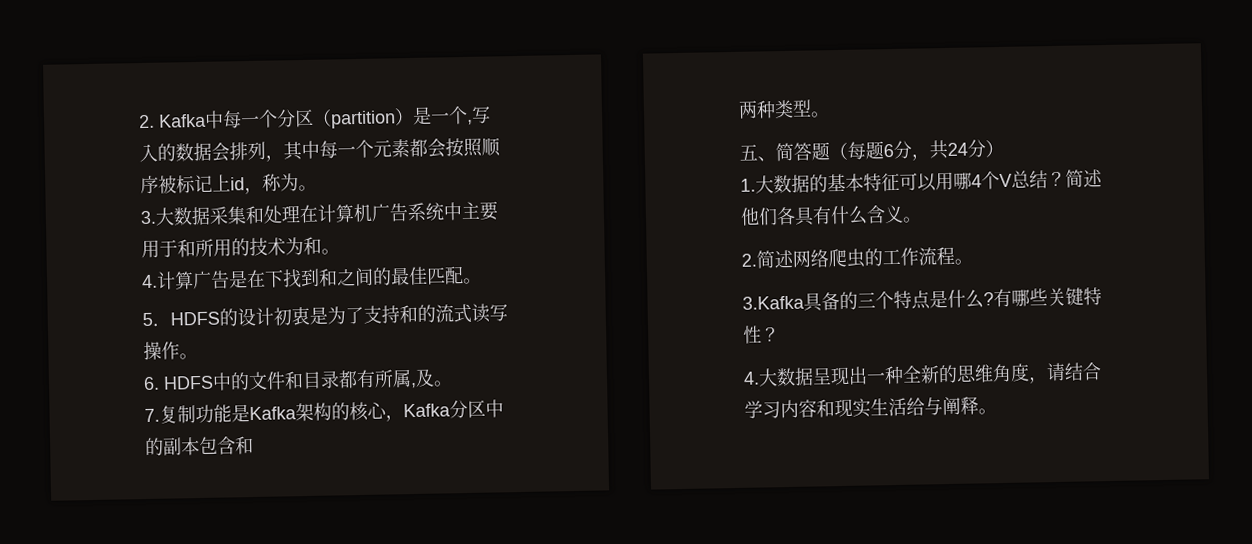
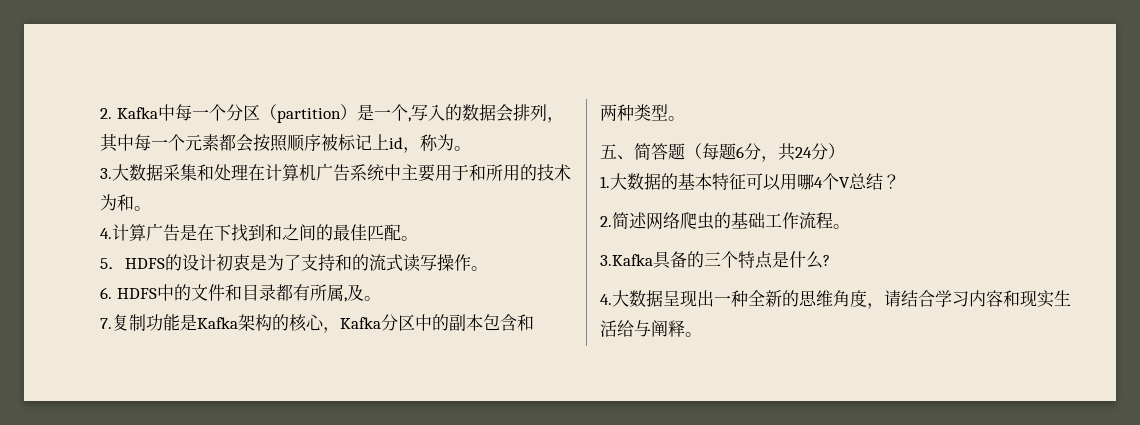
- 简述他们各具有什么含义。
- 2.简述网络爬虫的工作流程。
+ 2.简述网络爬虫的基础工作流程。
- 有哪些关键特性？

